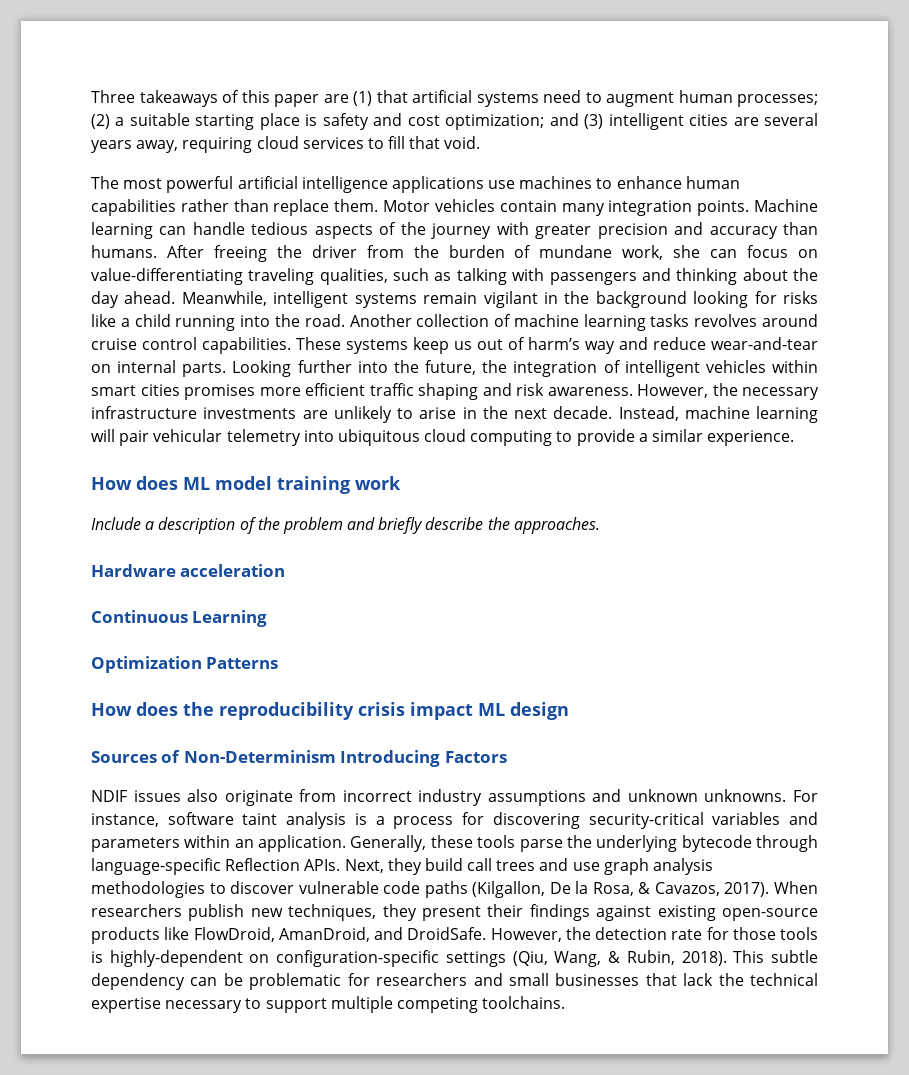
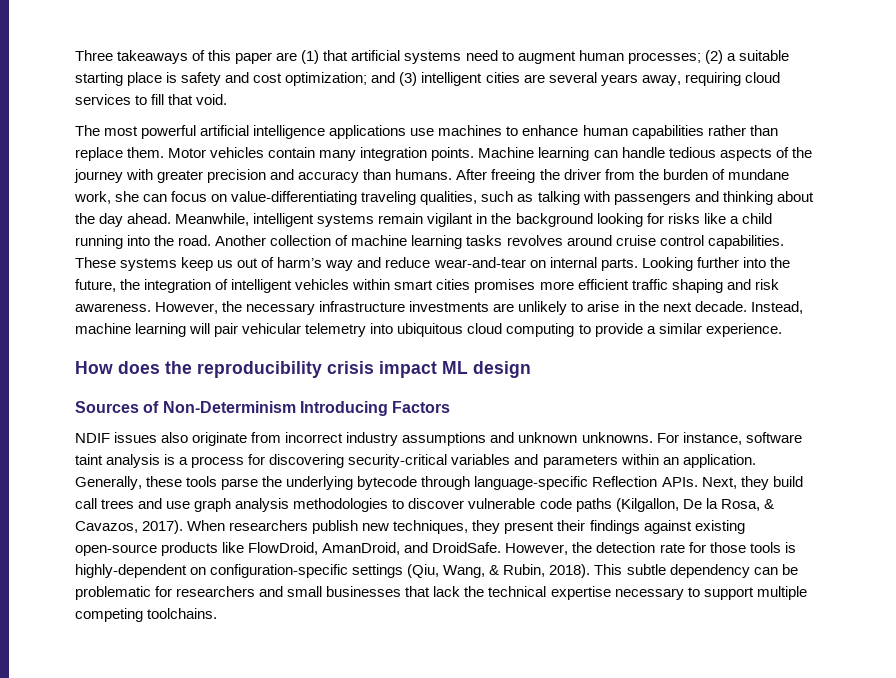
- How does ML model training work
- Include a description of the problem and briefly describe the approaches.
- Hardware acceleration
- Continuous Learning
- Optimization Patterns

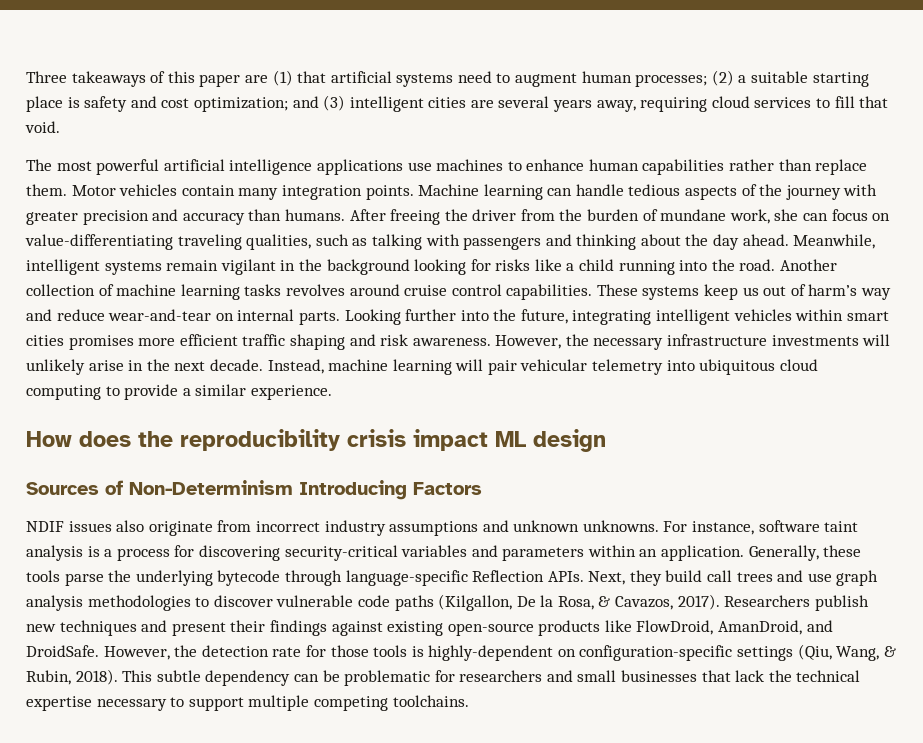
- Looking further into the future, the integration of intelligent vehicles within smart cities promises more efficient traffic shaping and risk awareness.
+ Looking further into the future, integrating intelligent vehicles within smart cities promises more efficient traffic shaping and risk awareness.
- However, the necessary infrastructure investments are unlikely to arise in the next decade.
+ However, the necessary infrastructure investments will unlikely arise in the next decade.
- When researchers publish new techniques, they present their findings against existing open-source products like FlowDroid, AmanDroid, and DroidSafe.
+ Researchers publish new techniques and present their findings against existing open-source products like FlowDroid, AmanDroid, and DroidSafe.

